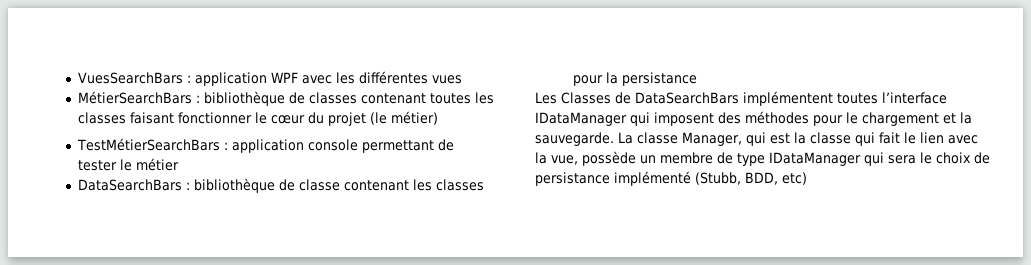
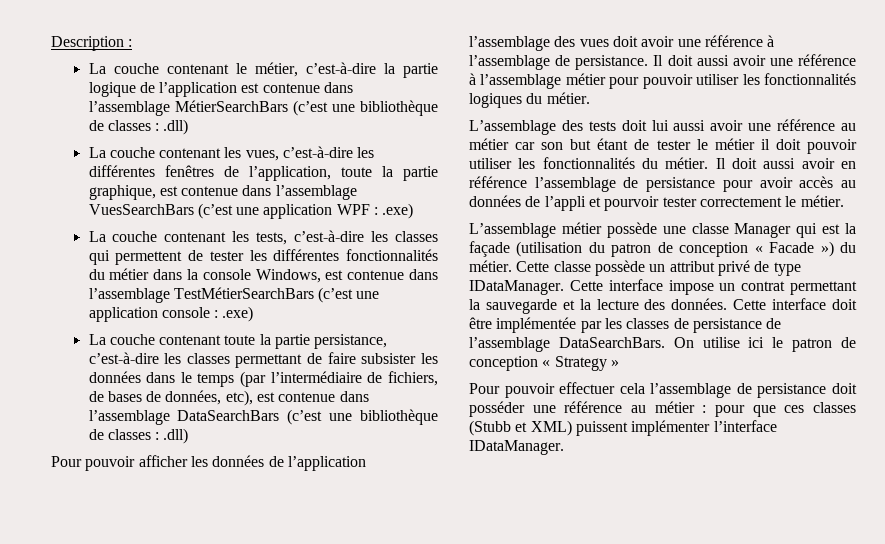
- VuesSearchBars : application WPF avec les différentes vues
- MétierSearchBars : bibliothèque de classes contenant toutes les classes faisant fonctionner le cœur du projet (le métier)
- TestMétierSearchBars : application console permettant de tester le métier
- DataSearchBars : bibliothèque de classe contenant les classes pour la persistance
- Les Classes de DataSearchBars implémentent toutes l’interface IDataManager qui imposent des méthodes pour le chargement et la sauvegarde. La classe Manager, qui est la classe qui fait le lien avec la vue, possède un membre de type IDataManager qui sera le choix de persistance implémenté (Stubb, BDD, etc)
+ Description :
+ La couche contenant le métier, c’est-à-dire la partie logique de l’application est contenue dans l’assemblage MétierSearchBars (c’est une bibliothèque de classes : .dll)
+ La couche contenant les vues, c’est-à-dire les différentes fenêtres de l’application, toute la partie graphique, est contenue dans l’assemblage VuesSearchBars (c’est une application WPF : .exe)
+ La couche contenant les tests, c’est-à-dire les classes qui permettent de tester les différentes fonctionnalités du métier dans la console Windows, est contenue dans l’assemblage TestMétierSearchBars (c’est une application console : .exe)
+ La couche contenant toute la partie persistance, c’est-à-dire les classes permettant de faire subsister les données dans le temps (par l’intermédiaire de fichiers, de bases de données, etc), est contenue dans l’assemblage DataSearchBars (c’est une bibliothèque de classes : .dll)
+ Pour pouvoir afficher les données de l’application l’assemblage des vues doit avoir une référence à l’assemblage de persistance. Il doit aussi avoir une référence à l’assemblage métier pour pouvoir utiliser les fonctionnalités logiques du métier.
+ L’assemblage des tests doit lui aussi avoir une référence au métier car son but étant de tester le métier il doit pouvoir utiliser les fonctionnalités du métier. Il doit aussi avoir en référence l’assemblage de persistance pour avoir accès au données de l’appli et pourvoir tester correctement le métier.
+ L’assemblage métier possède une classe Manager qui est la façade (utilisation du patron de conception « Facade ») du métier. Cette classe possède un attribut privé de type IDataManager. Cette interface impose un contrat permettant la sauvegarde et la lecture des données. Cette interface doit être implémentée par les classes de persistance de l’assemblage DataSearchBars. On utilise ici le patron de conception « Strategy »
+ Pour pouvoir effectuer cela l’assemblage de persistance doit posséder une référence au métier : pour que ces classes (Stubb et XML) puissent implémenter l’interface IDataManager.

